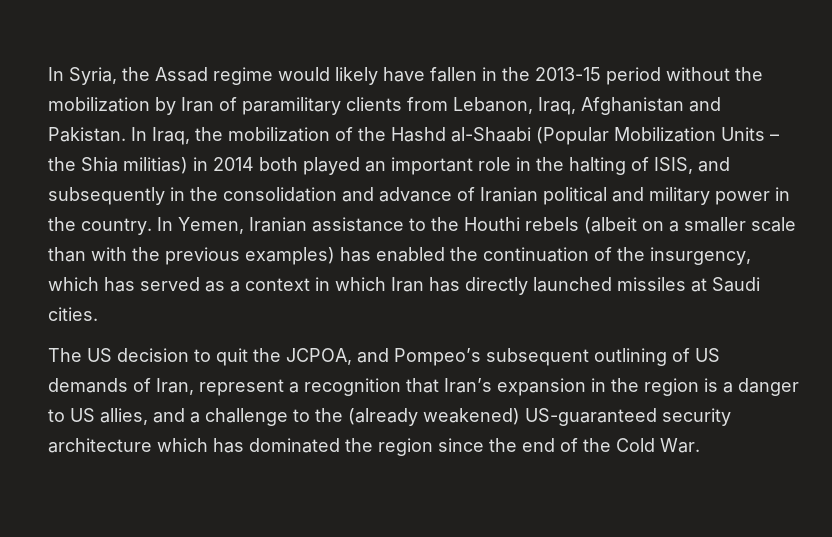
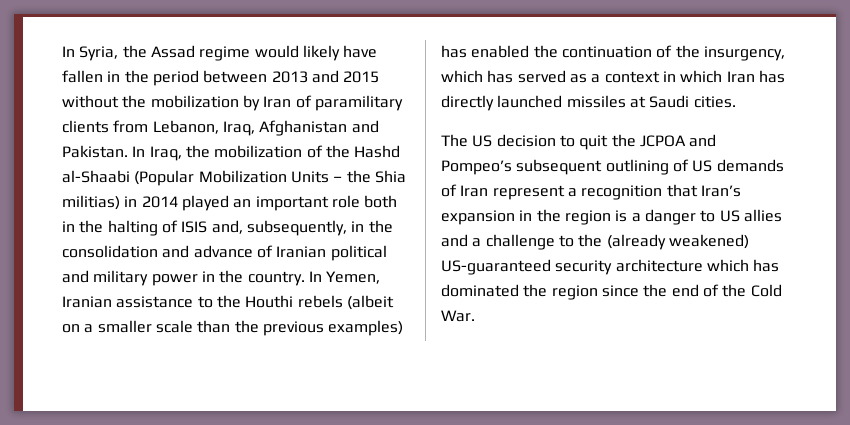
- In Syria, the Assad regime would likely have fallen in the 2013-15 period without the mobilization by Iran of paramilitary clients from Lebanon, Iraq, Afghanistan and Pakistan.
+ In Syria, the Assad regime would likely have fallen in the period between 2013 and 2015 without the mobilization by Iran of paramilitary clients from Lebanon, Iraq, Afghanistan and Pakistan.
- In Iraq, the mobilization of the Hashd al-Shaabi (Popular Mobilization Units – the Shia militias) in 2014 both played an important role in the halting of ISIS, and subsequently in the consolidation and advance of Iranian political and military power in the country.
+ In Iraq, the mobilization of the Hashd al-Shaabi (Popular Mobilization Units – the Shia militias) in 2014 played an important role both in the halting of ISIS and, subsequently, in the consolidation and advance of Iranian political and military power in the country.
- In Yemen, Iranian assistance to the Houthi rebels (albeit on a smaller scale than with the previous examples) has enabled the continuation of the insurgency, which has served as a context in which Iran has directly launched missiles at Saudi cities.
+ In Yemen, Iranian assistance to the Houthi rebels (albeit on a smaller scale than the previous examples) has enabled the continuation of the insurgency, which has served as a context in which Iran has directly launched missiles at Saudi cities.
- The US decision to quit the JCPOA, and Pompeo’s subsequent outlining of US demands of Iran, represent a recognition that Iran’s expansion in the region is a danger to US allies, and a challenge to the (already weakened) US-guaranteed security architecture which has dominated the region since the end of the Cold War.
+ The US decision to quit the JCPOA and Pompeo’s subsequent outlining of US demands of Iran represent a recognition that Iran’s expansion in the region is a danger to US allies and a challenge to the (already weakened) US-guaranteed security architecture which has dominated the region since the end of the Cold War.

